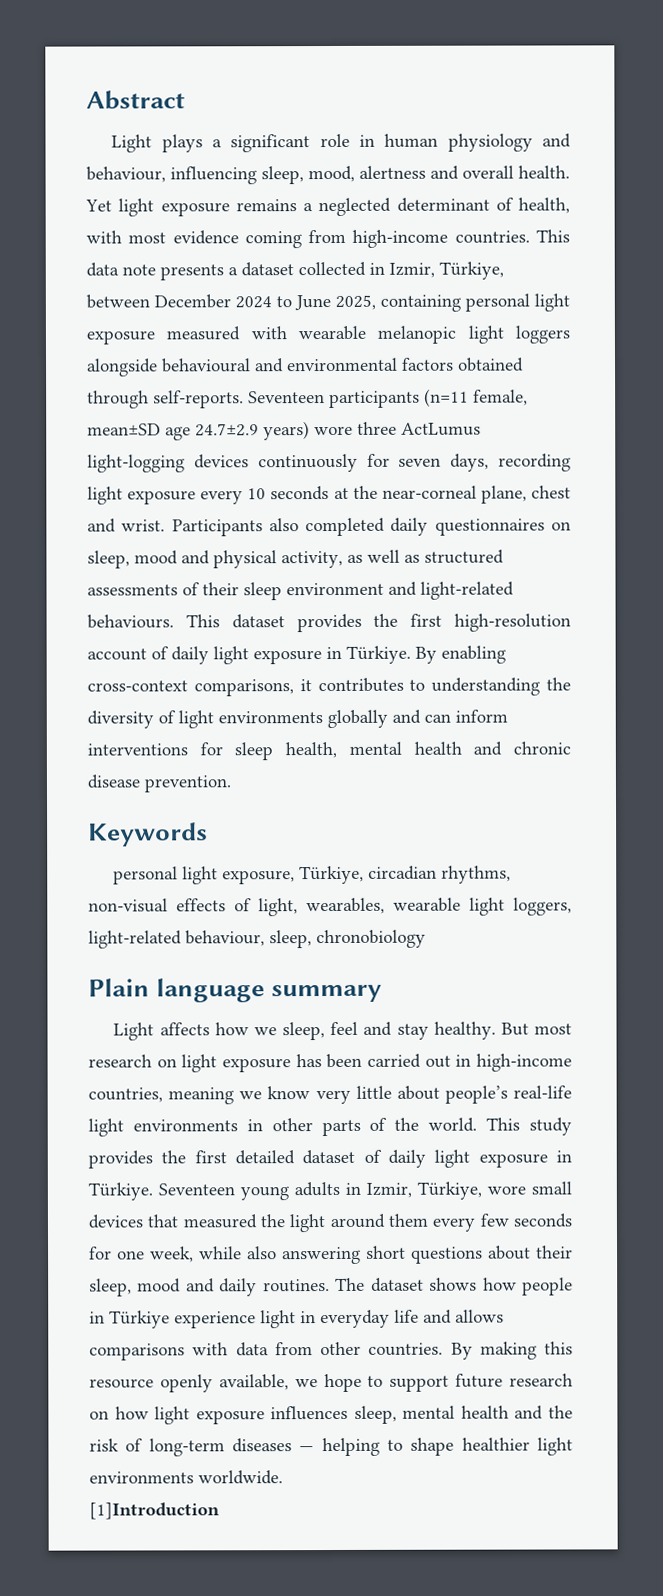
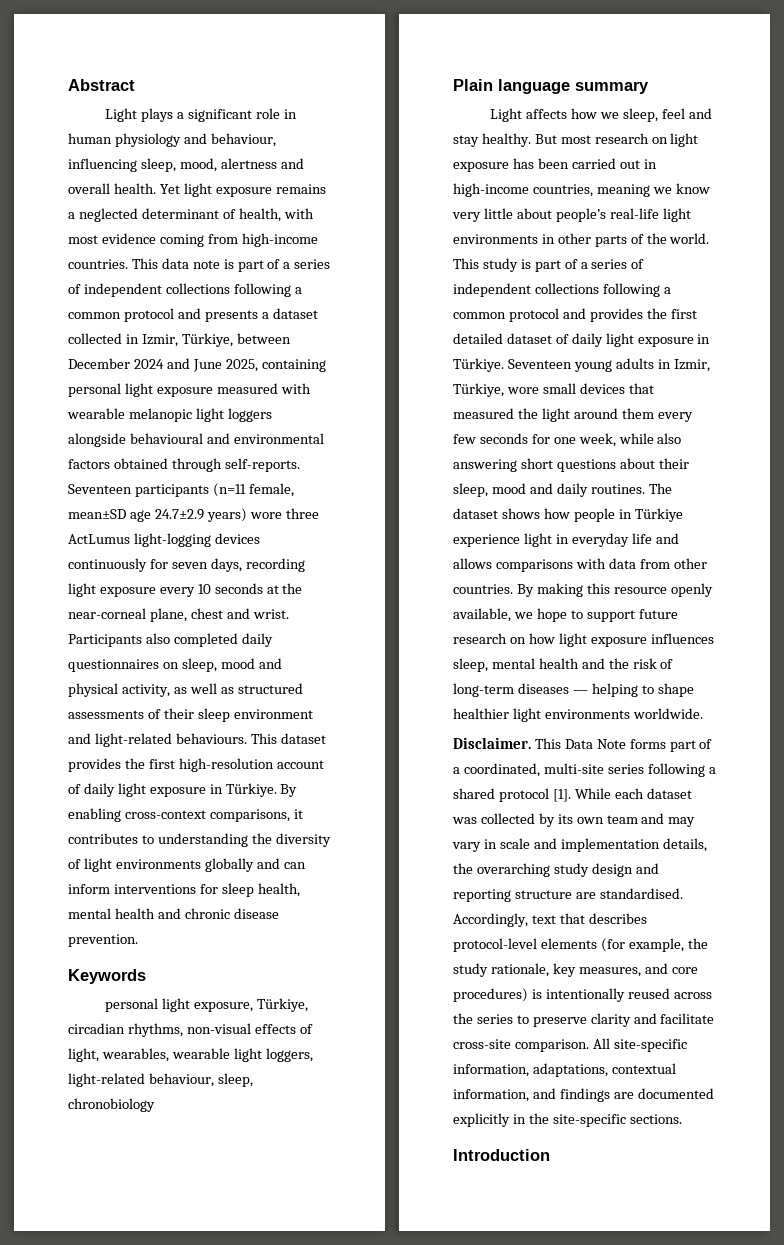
- This data note presents a dataset collected in Izmir, Türkiye, between December 2024 to June 2025, containing personal light exposure measured with wearable melanopic light loggers alongside behavioural and environmental factors obtained through self-reports.
+ This data note is part of a series of independent collections following a common protocol and presents a dataset collected in Izmir, Türkiye, between December 2024 and June 2025, containing personal light exposure measured with wearable melanopic light loggers alongside behavioural and environmental factors obtained through self-reports.
- This study provides the first detailed dataset of daily light exposure in Türkiye.
+ This study is part of a series of independent collections following a common protocol and provides the first detailed dataset of daily light exposure in Türkiye.
- [1]Introduction
+ Disclaimer. This Data Note forms part of a coordinated, multi-site series following a shared protocol [1]. While each dataset was collected by its own team and may vary in scale and implementation details, the overarching study design and reporting structure are standardised. Accordingly, text that describes protocol-level elements (for example, the study rationale, key measures, and core procedures) is intentionally reused across the series to preserve clarity and facilitate cross-site comparison. All site-specific information, adaptations, contextual information, and findings are documented explicitly in the site-specific sections.
+ Introduction

